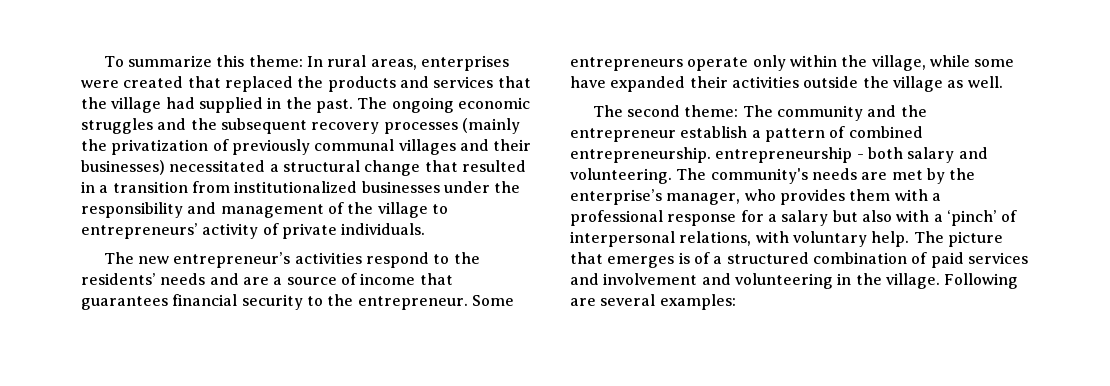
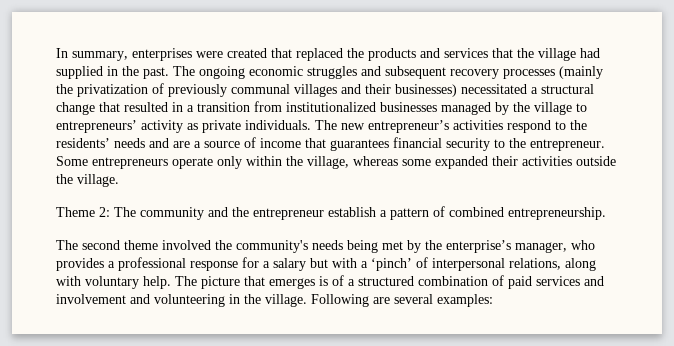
- To summarize this theme: In rural areas, enterprises were created that replaced the products and services that the village had supplied in the past.
+ In summary, enterprises were created that replaced the products and services that the village had supplied in the past.
- The ongoing economic struggles and the subsequent recovery processes (mainly the privatization of previously communal villages and their businesses) necessitated a structural change that resulted in a transition from institutionalized businesses under the responsibility and management of the village to entrepreneurs’ activity of private individuals.
- The new entrepreneur’s activities respond to the residents’ needs and are a source of income that guarantees financial security to the entrepreneur.
+ The ongoing economic struggles and subsequent recovery processes (mainly the privatization of previously communal villages and their businesses) necessitated a structural change that resulted in a transition from institutionalized businesses managed by the village to entrepreneurs’ activity as private individuals. The new entrepreneur’s activities respond to the residents’ needs and are a source of income that guarantees financial security to the entrepreneur.
- Some entrepreneurs operate only within the village, while some have expanded their activities outside the village as well.
- The second theme: The community and the entrepreneur establish a pattern of combined entrepreneurship. entrepreneurship - both salary and volunteering. The community's needs are met by the enterprise’s manager, who provides them with a professional response for a salary but also with a ‘pinch’ of interpersonal relations, with voluntary help.
+ Some entrepreneurs operate only within the village, whereas some expanded their activities outside the village.
+ Theme 2: The community and the entrepreneur establish a pattern of combined entrepreneurship.
+ The second theme involved the community's needs being met by the enterprise’s manager, who provides a professional response for a salary but with a ‘pinch’ of interpersonal relations, along with voluntary help.

